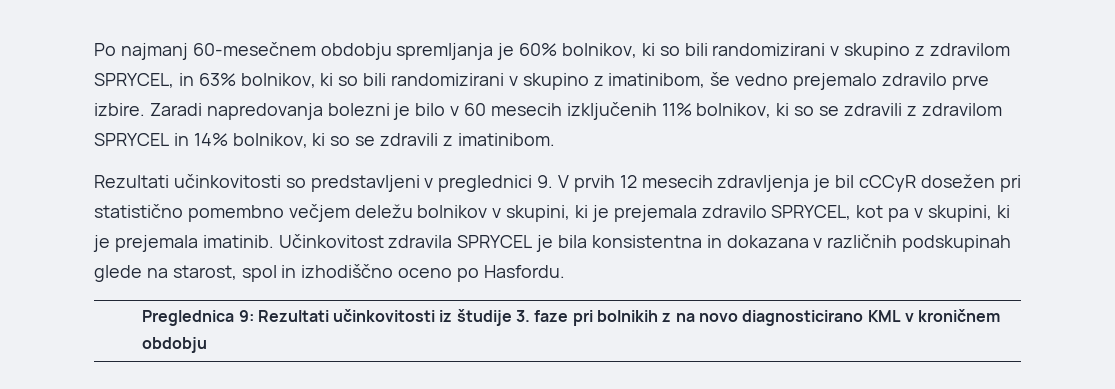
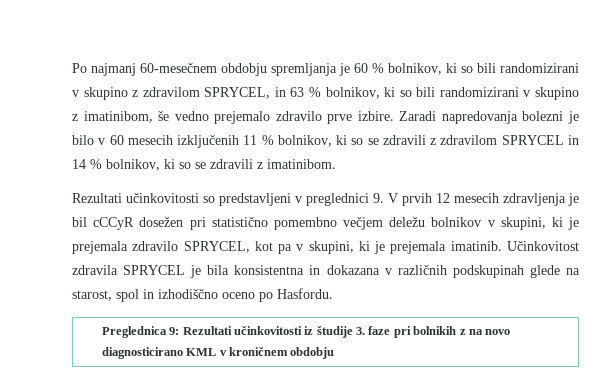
- Po najmanj 60-mesečnem obdobju spremljanja je 60% bolnikov, ki so bili randomizirani v skupino z zdravilom SPRYCEL, in 63% bolnikov, ki so bili randomizirani v skupino z imatinibom, še vedno prejemalo zdravilo prve izbire.
+ Po najmanj 60-mesečnem obdobju spremljanja je 60 % bolnikov, ki so bili randomizirani v skupino z zdravilom SPRYCEL, in 63 % bolnikov, ki so bili randomizirani v skupino z imatinibom, še vedno prejemalo zdravilo prve izbire.
- Zaradi napredovanja bolezni je bilo v 60 mesecih izključenih 11% bolnikov, ki so se zdravili z zdravilom SPRYCEL in 14% bolnikov, ki so se zdravili z imatinibom.
+ Zaradi napredovanja bolezni je bilo v 60 mesecih izključenih 11 % bolnikov, ki so se zdravili z zdravilom SPRYCEL in 14 % bolnikov, ki so se zdravili z imatinibom.

